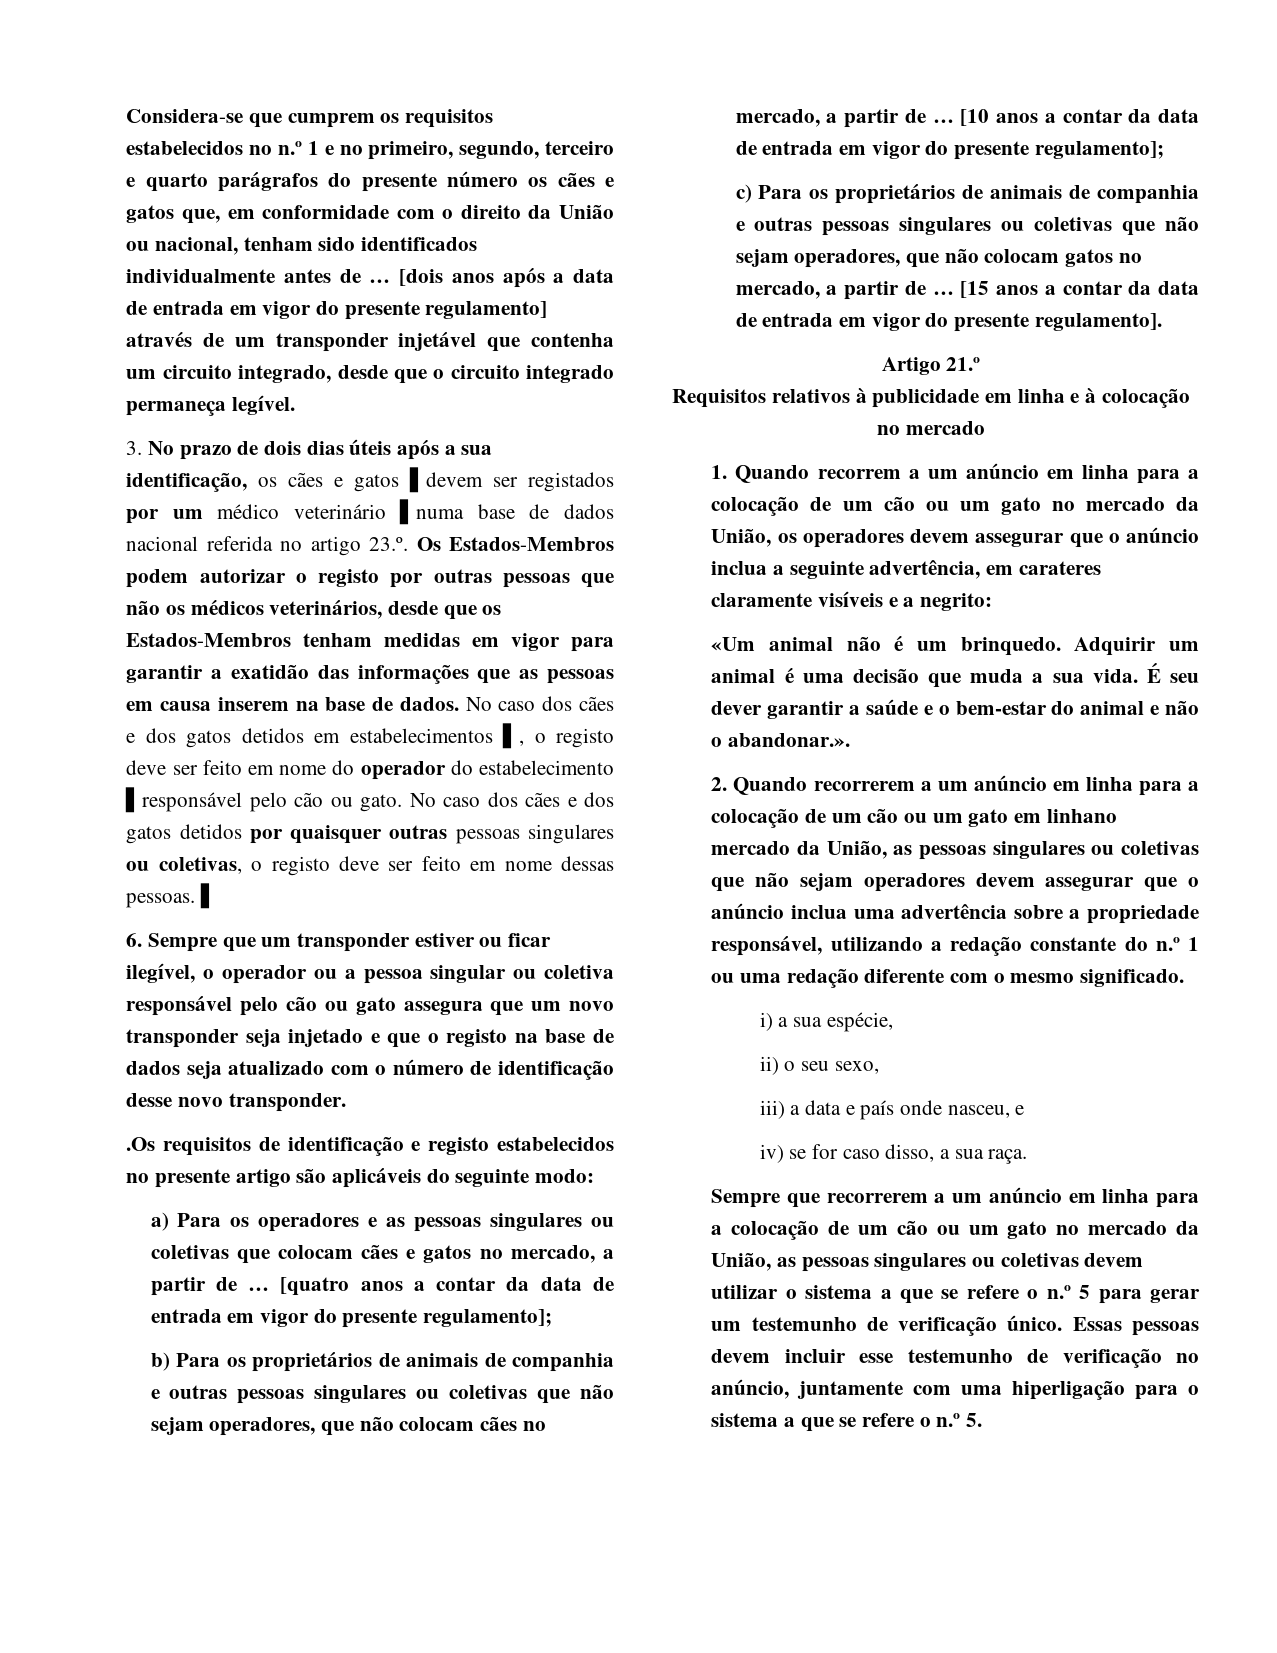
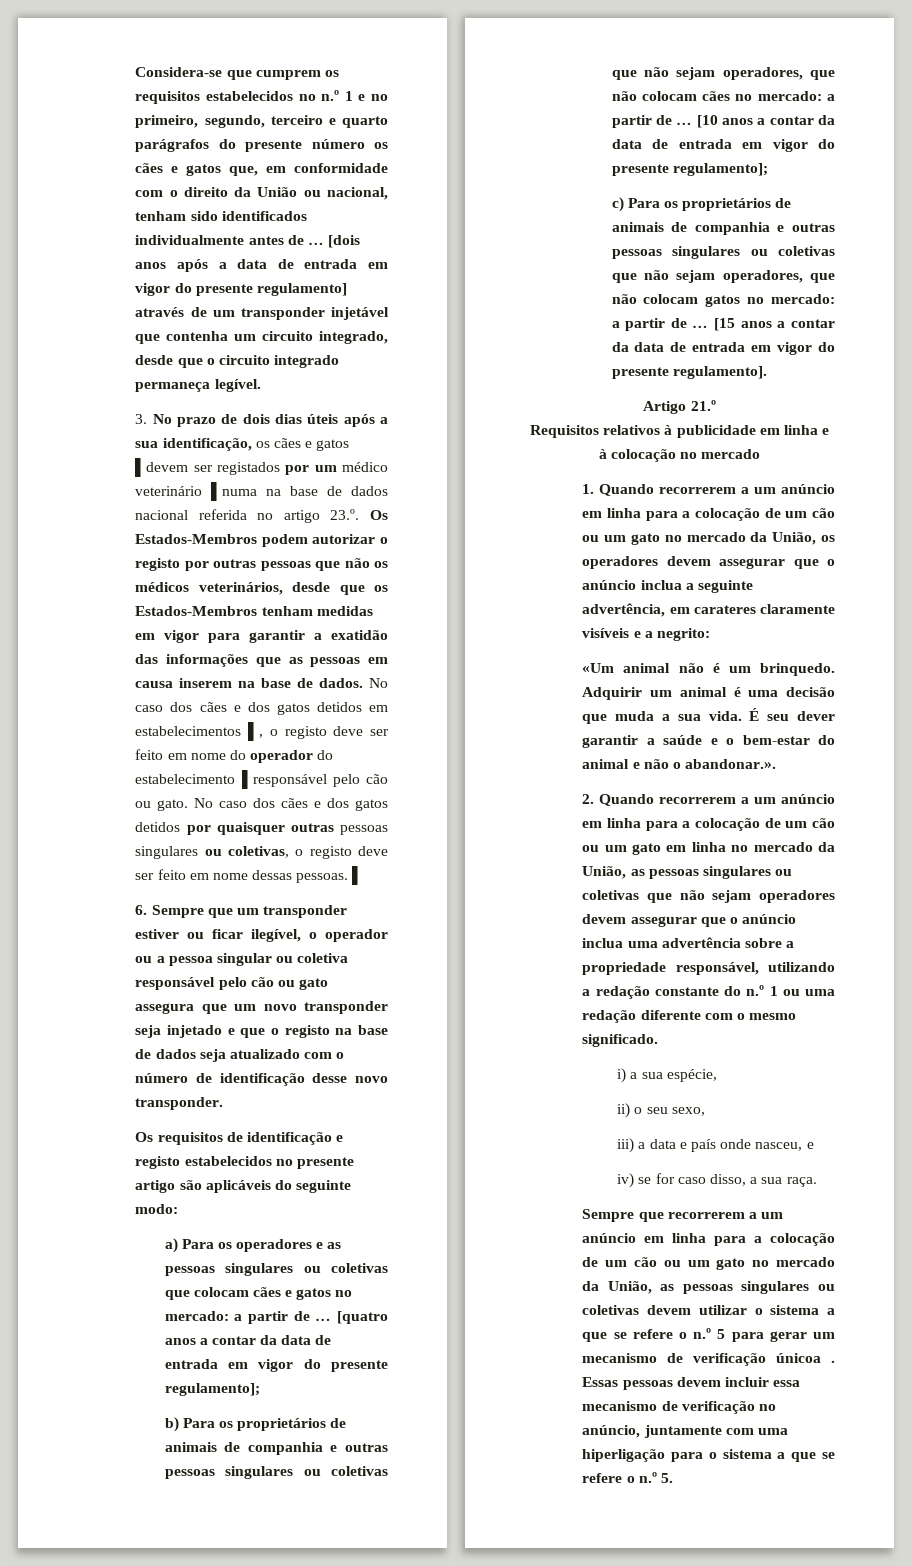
- 3. No prazo de dois dias úteis após a sua identificação, os cães e gatos ▌devem ser registados por um médico veterinário ▌numa base de dados nacional referida no artigo 23.º. Os Estados-Membros podem autorizar o registo por outras pessoas que não os médicos veterinários, desde que os Estados-Membros tenham medidas em vigor para garantir a exatidão das informações que as pessoas em causa inserem na base de dados.
+ 3. No prazo de dois dias úteis após a sua identificação, os cães e gatos ▌devem ser registados por um médico veterinário ▌numa na base de dados nacional referida no artigo 23.º. Os Estados-Membros podem autorizar o registo por outras pessoas que não os médicos veterinários, desde que os Estados-Membros tenham medidas em vigor para garantir a exatidão das informações que as pessoas em causa inserem na base de dados.
- .Os requisitos de identificação e registo estabelecidos no presente artigo são aplicáveis do seguinte modo:
+ Os requisitos de identificação e registo estabelecidos no presente artigo são aplicáveis do seguinte modo:
- a) Para os operadores e as pessoas singulares ou coletivas que colocam cães e gatos no mercado, a partir de …
+ a) Para os operadores e as pessoas singulares ou coletivas que colocam cães e gatos no mercado: a partir de …
- b) Para os proprietários de animais de companhia e outras pessoas singulares ou coletivas que não sejam operadores, que não colocam cães no mercado, a partir de …
+ b) Para os proprietários de animais de companhia e outras pessoas singulares ou coletivas que não sejam operadores, que não colocam cães no mercado: a partir de …
- c) Para os proprietários de animais de companhia e outras pessoas singulares ou coletivas que não sejam operadores, que não colocam gatos no mercado, a partir de …
+ c) Para os proprietários de animais de companhia e outras pessoas singulares ou coletivas que não sejam operadores, que não colocam gatos no mercado: a partir de …
- 1. Quando recorrem a um anúncio em linha para a colocação de um cão ou um gato no mercado da União, os operadores devem assegurar que o anúncio inclua a seguinte advertência, em carateres claramente visíveis e a negrito:
+ 1. Quando recorrerem a um anúncio em linha para a colocação de um cão ou um gato no mercado da União, os operadores devem assegurar que o anúncio inclua a seguinte advertência, em carateres claramente visíveis e a negrito:
- 2. Quando recorrerem a um anúncio em linha para a colocação de um cão ou um gato em linhano mercado da União, as pessoas singulares ou coletivas que não sejam operadores devem assegurar que o anúncio inclua uma advertência sobre a propriedade responsável, utilizando a redação constante do n.º 1 ou uma redação diferente com o mesmo significado.
+ 2. Quando recorrerem a um anúncio em linha para a colocação de um cão ou um gato em linha no mercado da União, as pessoas singulares ou coletivas que não sejam operadores devem assegurar que o anúncio inclua uma advertência sobre a propriedade responsável, utilizando a redação constante do n.º 1 ou uma redação diferente com o mesmo significado.
- Sempre que recorrerem a um anúncio em linha para a colocação de um cão ou um gato no mercado da União, as pessoas singulares ou coletivas devem utilizar o sistema a que se refere o n.º 5 para gerar um testemunho de verificação único.
+ Sempre que recorrerem a um anúncio em linha para a colocação de um cão ou um gato no mercado da União, as pessoas singulares ou coletivas devem utilizar o sistema a que se refere o n.º 5 para gerar um mecanismo de verificação únicoa .
- Essas pessoas devem incluir esse testemunho de verificação no anúncio, juntamente com uma hiperligação para o sistema a que se refere o n.º 5.
+ Essas pessoas devem incluir essa mecanismo de verificação no anúncio, juntamente com uma hiperligação para o sistema a que se refere o n.º 5.

